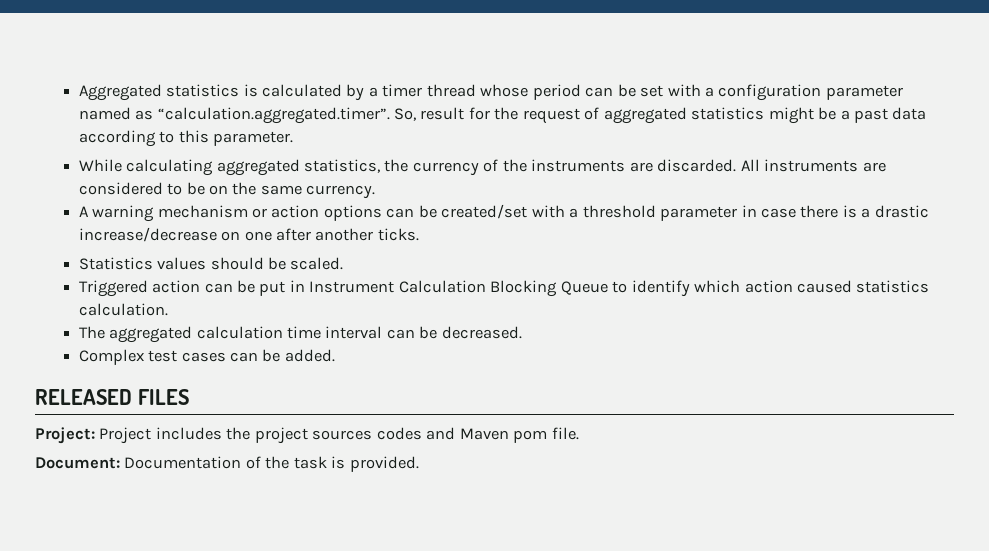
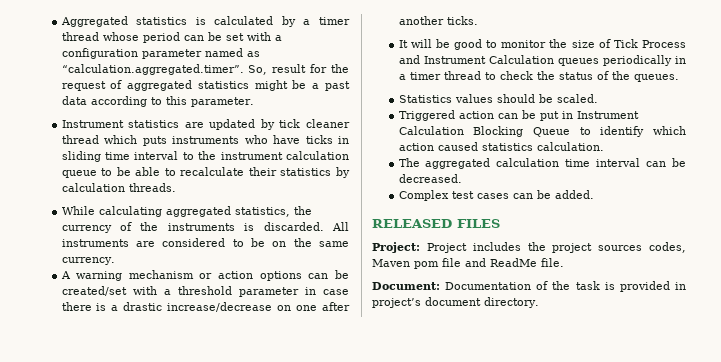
+ Instrument statistics are updated by tick cleaner thread which puts instruments who have ticks in sliding time interval to the instrument calculation queue to be able to recalculate their statistics by calculation threads.
- While calculating aggregated statistics, the currency of the instruments are discarded.
+ While calculating aggregated statistics, the currency of the instruments is discarded.
+ It will be good to monitor the size of Tick Process and Instrument Calculation queues periodically in a timer thread to check the status of the queues.
- Project: Project includes the project sources codes and Maven pom file.
+ Project: Project includes the project sources codes, Maven pom file and ReadMe file.
- Document: Documentation of the task is provided.
+ Document: Documentation of the task is provided in project’s document directory.

